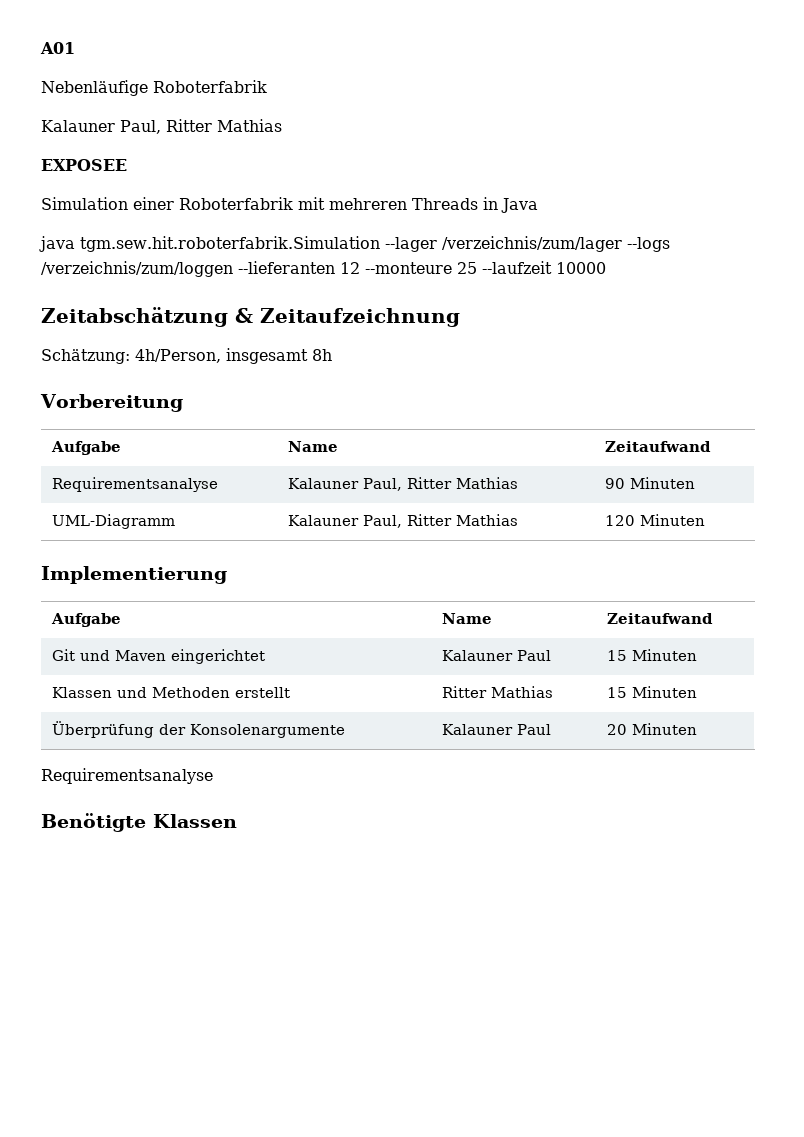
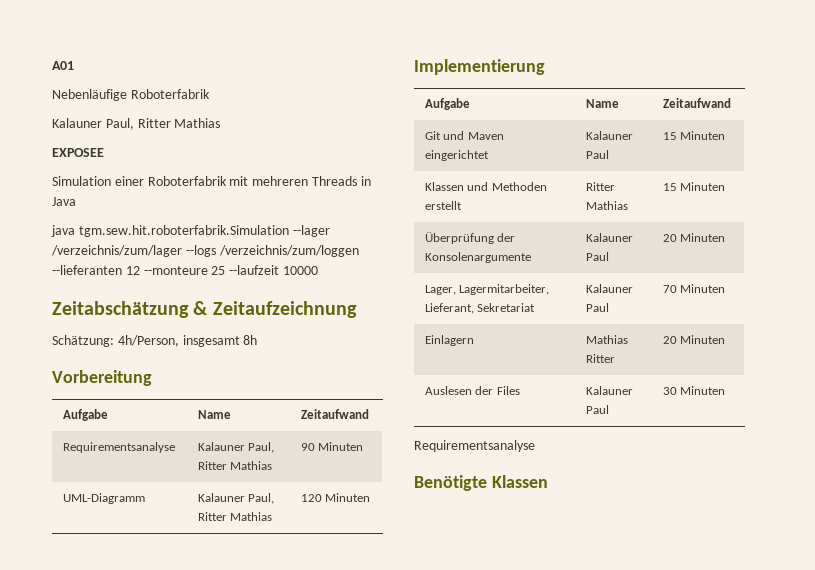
+ Lager, Lagermitarbeiter, Lieferant, Sekretariat | Kalauner Paul | 70 Minuten
+ Einlagern | Mathias Ritter | 20 Minuten
+ Auslesen der Files | Kalauner Paul | 30 Minuten

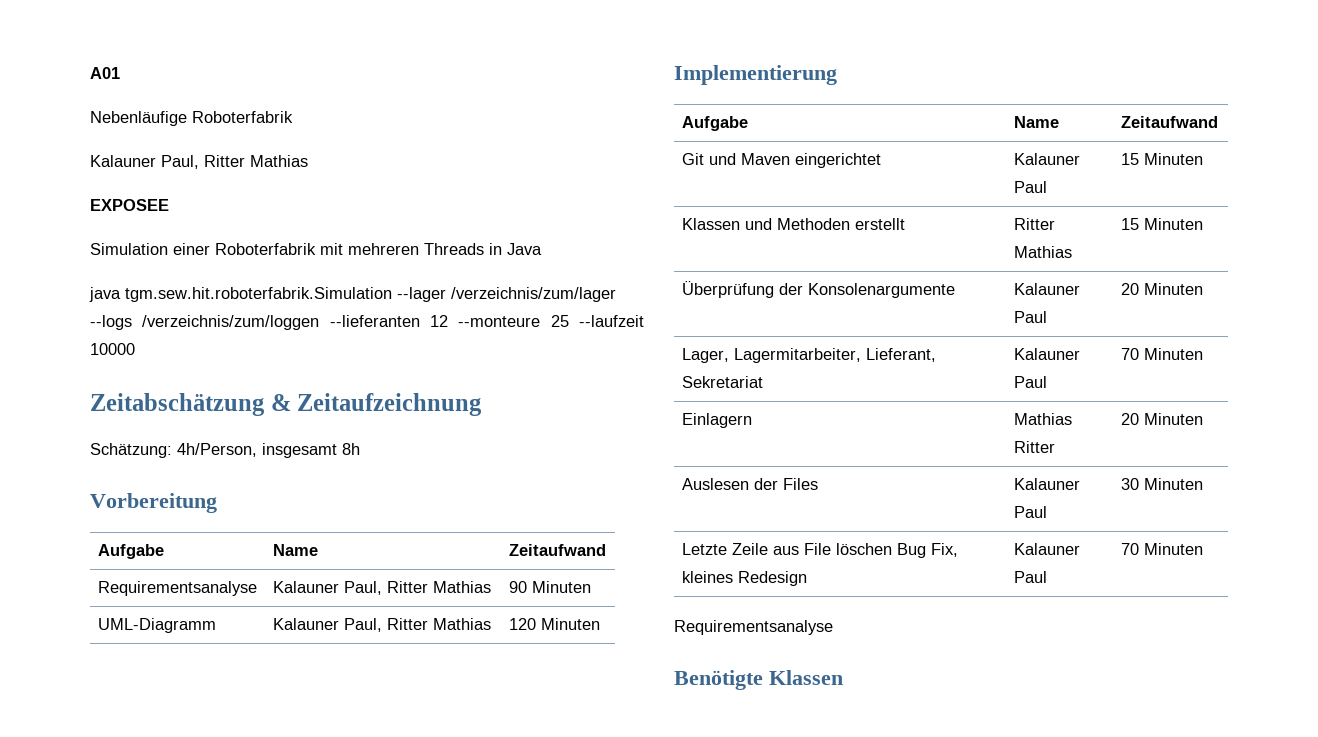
+ Letzte Zeile aus File löschen Bug Fix, kleines Redesign | Kalauner Paul | 70 Minuten

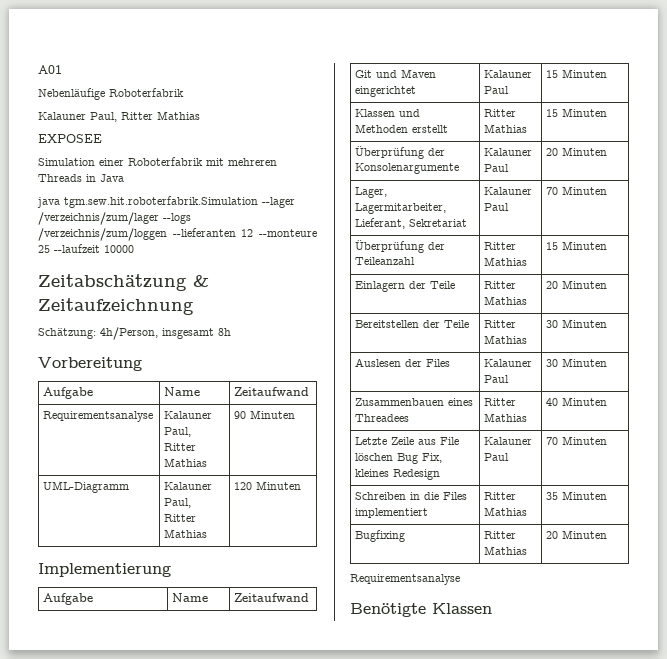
- Einlagern | Mathias Ritter | 20 Minuten
+ Überprüfung der Teileanzahl | Ritter Mathias | 15 Minuten
+ Einlagern der Teile | Ritter Mathias | 20 Minuten
+ Bereitstellen der Teile | Ritter Mathias | 30 Minuten
+ Zusammenbauen eines Threadees | Ritter Mathias | 40 Minuten
+ Schreiben in die Files implementiert | Ritter Mathias | 35 Minuten
+ Bugfixing | Ritter Mathias | 20 Minuten

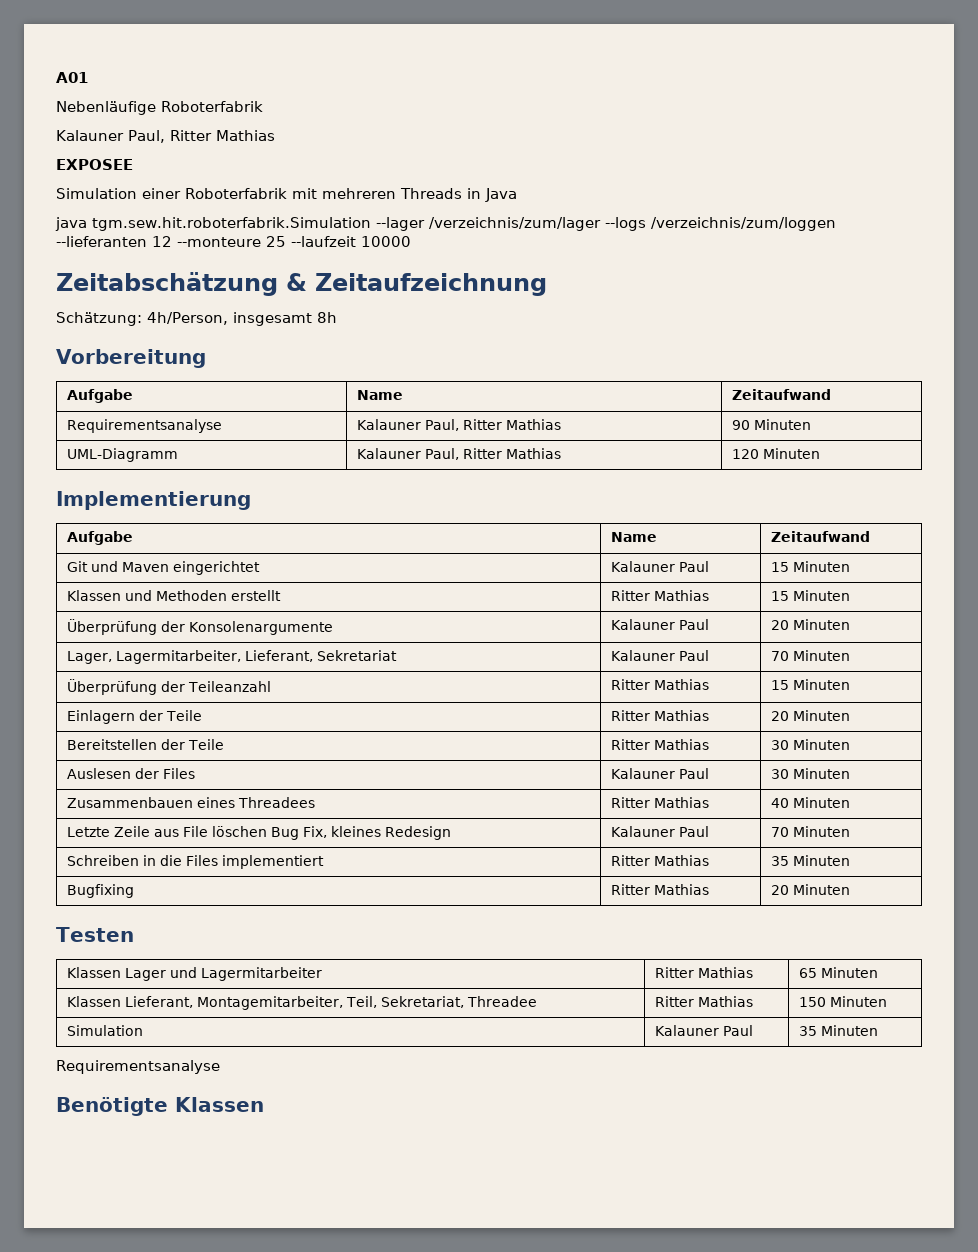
+ Testen
+ Klassen Lager und Lagermitarbeiter | Ritter Mathias | 65 Minuten
+ Klassen Lieferant, Montagemitarbeiter, Teil, Sekretariat, Threadee | Ritter Mathias | 150 Minuten
+ Simulation | Kalauner Paul | 35 Minuten

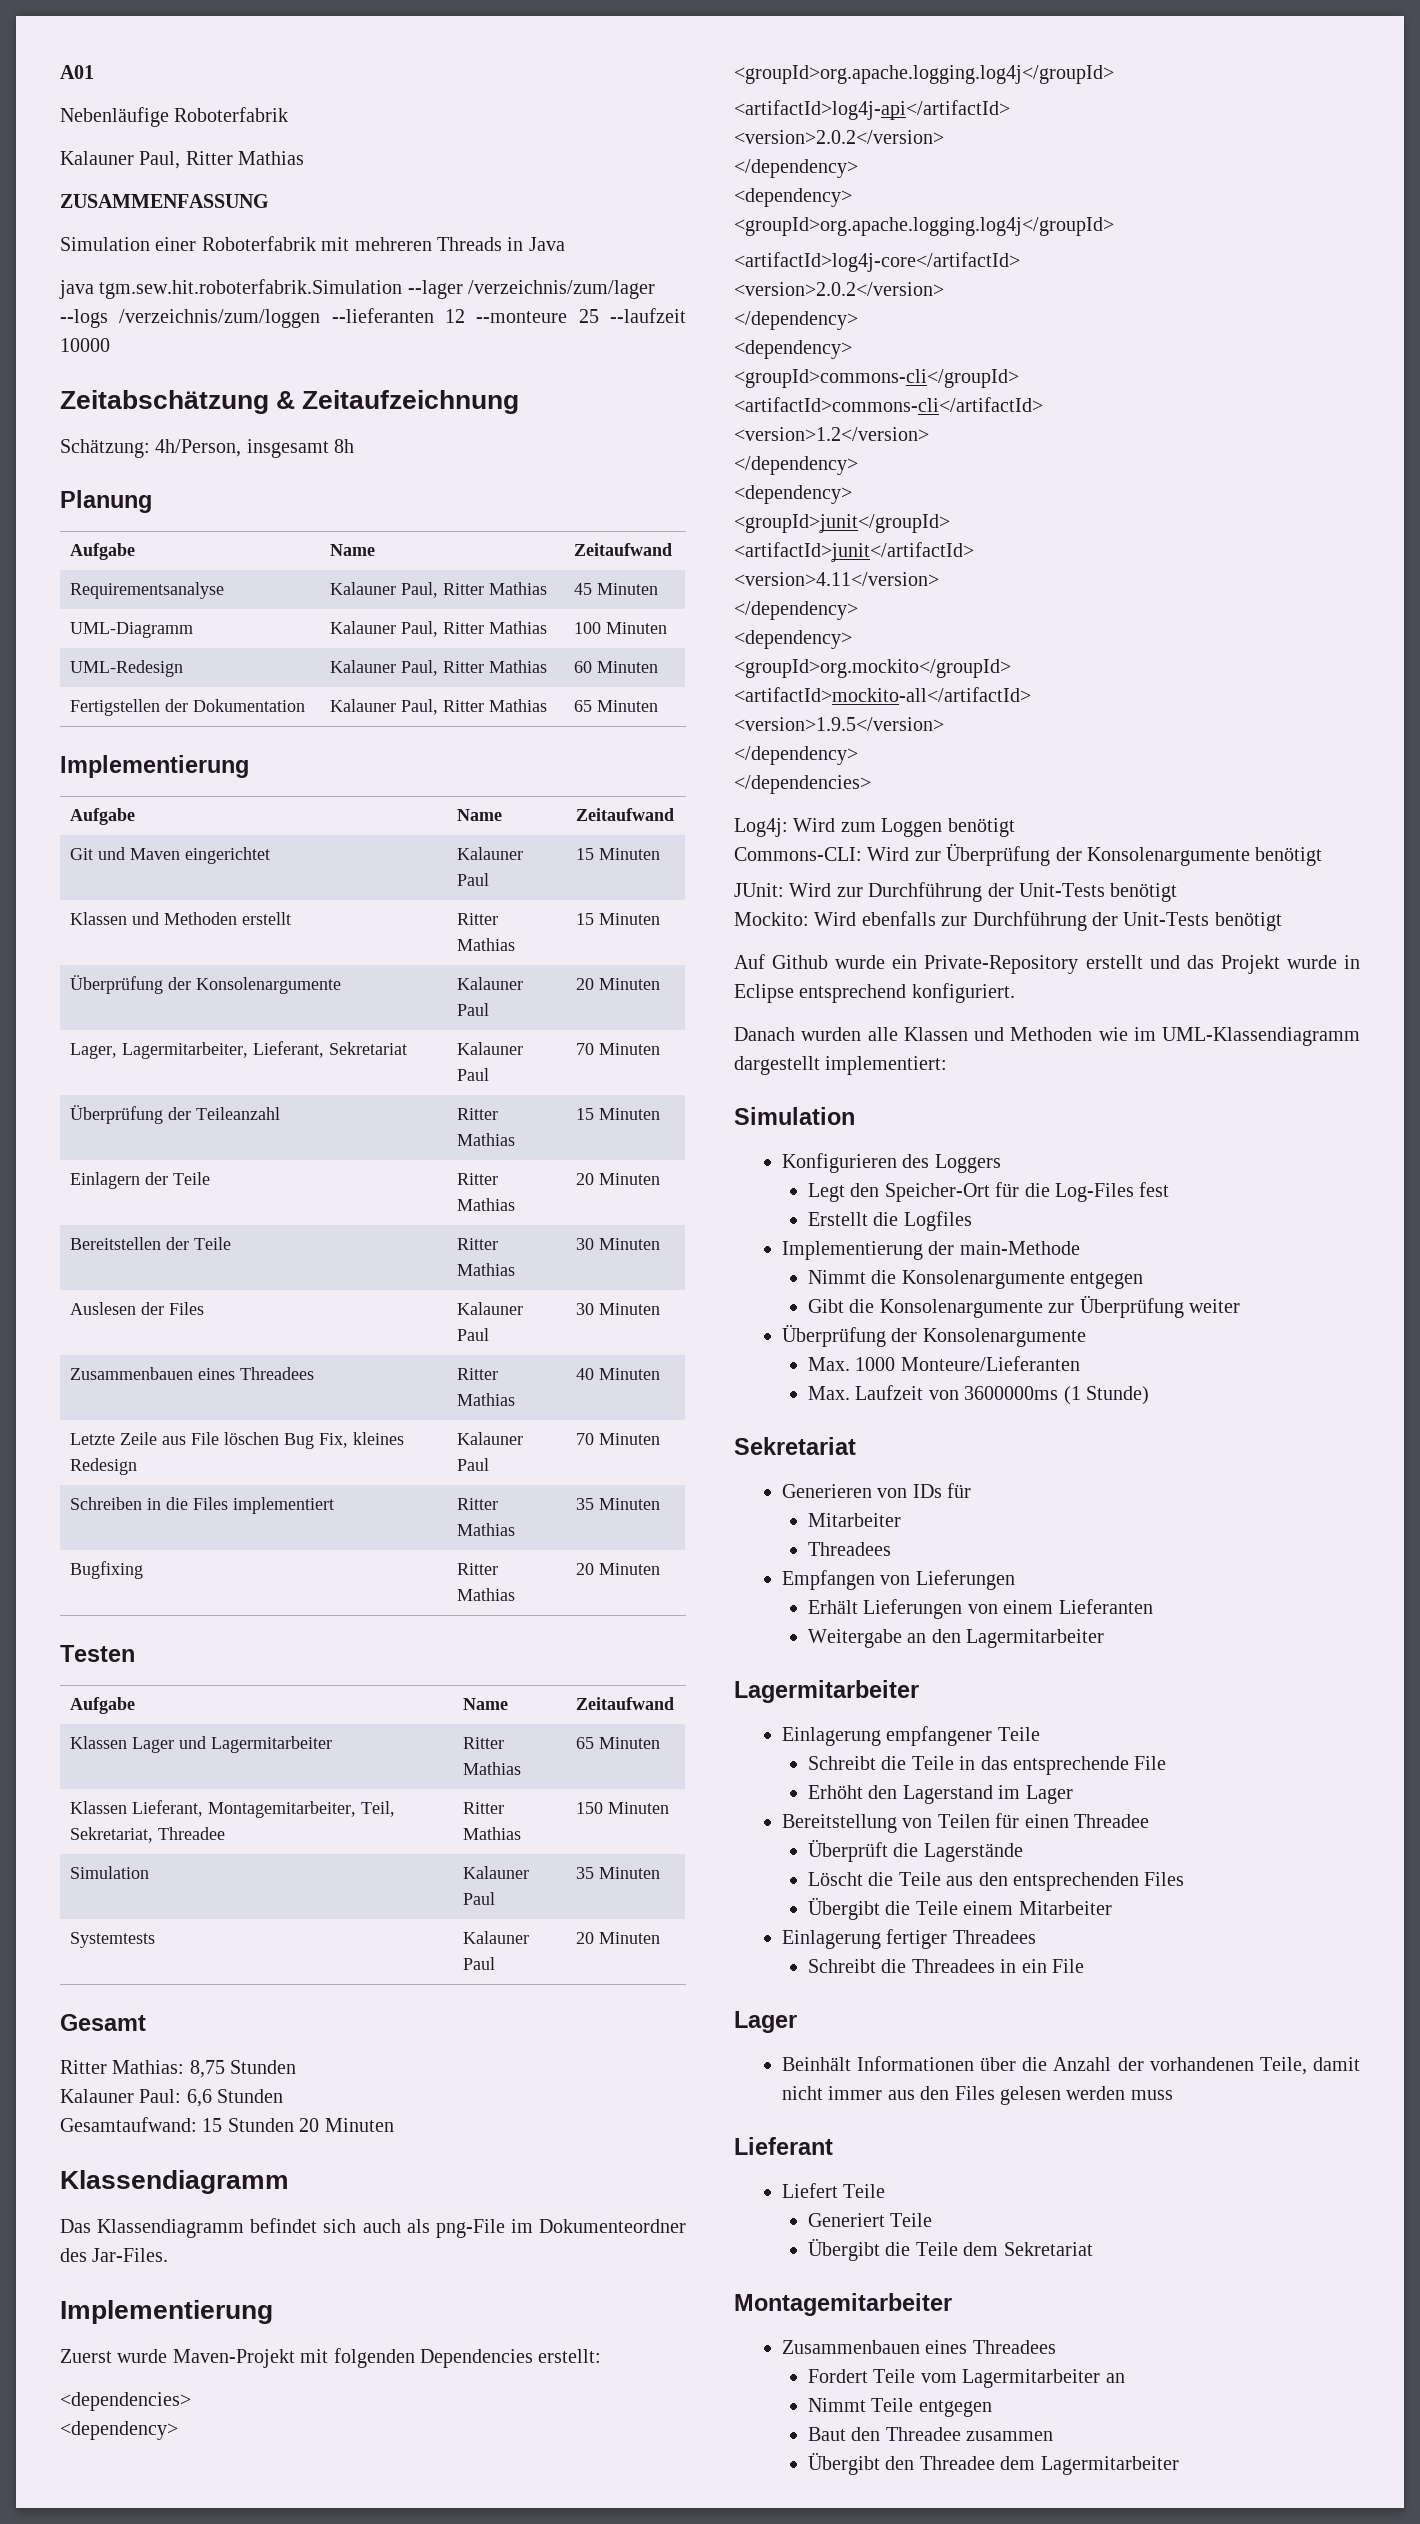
- EXPOSEE
+ ZUSAMMENFASSUNG
- Vorbereitung
+ Planung
- Requirementsanalyse | Kalauner Paul, Ritter Mathias | 90 Minuten
+ Requirementsanalyse | Kalauner Paul, Ritter Mathias | 45 Minuten
- UML-Diagramm | Kalauner Paul, Ritter Mathias | 120 Minuten
+ UML-Diagramm | Kalauner Paul, Ritter Mathias | 100 Minuten
+ UML-Redesign | Kalauner Paul, Ritter Mathias | 60 Minuten
+ Fertigstellen der Dokumentation | Kalauner Paul, Ritter Mathias | 65 Minuten
  Testen
+ Aufgabe | Name | Zeitaufwand
  Simulation | Kalauner Paul | 35 Minuten
- Requirementsanalyse
- Benötigte Klassen
+ Systemtests | Kalauner Paul | 20 Minuten
+ Gesamt
+ Ritter Mathias: 8,75 Stunden
+ Kalauner Paul: 6,6 Stunden
+ Gesamtaufwand: 15 Stunden 20 Minuten
+ Klassendiagramm
+ Das Klassendiagramm befindet sich auch als png-File im Dokumenteordner des Jar-Files.
+ Implementierung
+ Zuerst wurde Maven-Projekt mit folgenden Dependencies erstellt:
+ <dependencies>
+ <dependency>
+ <groupId>org.apache.logging.log4j</groupId>
+ <artifactId>log4j-api</artifactId>
+ <version>2.0.2</version>
+ </dependency>
+ <dependency>
+ <groupId>org.apache.logging.log4j</groupId>
+ <artifactId>log4j-core</artifactId>
+ <version>2.0.2</version>
+ </dependency>
+ <dependency>
+ <groupId>commons-cli</groupId>
+ <artifactId>commons-cli</artifactId>
+ <version>1.2</version>
+ </dependency>
+ <dependency>
+ <groupId>junit</groupId>
+ <artifactId>junit</artifactId>
+ <version>4.11</version>
+ </dependency>
+ <dependency>
+ <groupId>org.mockito</groupId>
+ <artifactId>mockito-all</artifactId>
+ <version>1.9.5</version>
+ </dependency>
+ </dependencies>
+ Log4j: Wird zum Loggen benötigt
+ Commons-CLI: Wird zur Überprüfung der Konsolenargumente benötigt
+ JUnit: Wird zur Durchführung der Unit-Tests benötigt
+ Mockito: Wird ebenfalls zur Durchführung der Unit-Tests benötigt
+ Auf Github wurde ein Private-Repository erstellt und das Projekt wurde in Eclipse entsprechend konfiguriert.
+ Danach wurden alle Klassen und Methoden wie im UML-Klassendiagramm dargestellt implementiert:
+ Simulation
+ Konfigurieren des Loggers
+ Legt den Speicher-Ort für die Log-Files fest
+ Erstellt die Logfiles
+ Implementierung der main-Methode
+ Nimmt die Konsolenargumente entgegen
+ Gibt die Konsolenargumente zur Überprüfung weiter
+ Überprüfung der Konsolenargumente
+ Max. 1000 Monteure/Lieferanten
+ Max. Laufzeit von 3600000ms (1 Stunde)
+ Sekretariat
+ Generieren von IDs für
+ Mitarbeiter
+ Threadees
+ Empfangen von Lieferungen
+ Erhält Lieferungen von einem Lieferanten
+ Weitergabe an den Lagermitarbeiter
+ Lagermitarbeiter
+ Einlagerung empfangener Teile
+ Schreibt die Teile in das entsprechende File
+ Erhöht den Lagerstand im Lager
+ Bereitstellung von Teilen für einen Threadee
+ Überprüft die Lagerstände
+ Löscht die Teile aus den entsprechenden Files
+ Übergibt die Teile einem Mitarbeiter
+ Einlagerung fertiger Threadees
+ Schreibt die Threadees in ein File
+ Lager
+ Beinhält Informationen über die Anzahl der vorhandenen Teile, damit nicht immer aus den Files gelesen werden muss
+ Lieferant
+ Liefert Teile
+ Generiert Teile
+ Übergibt die Teile dem Sekretariat
+ Montagemitarbeiter
+ Zusammenbauen eines Threadees
+ Fordert Teile vom Lagermitarbeiter an
+ Nimmt Teile entgegen
+ Baut den Threadee zusammen
+ Übergibt den Threadee dem Lagermitarbeiter

